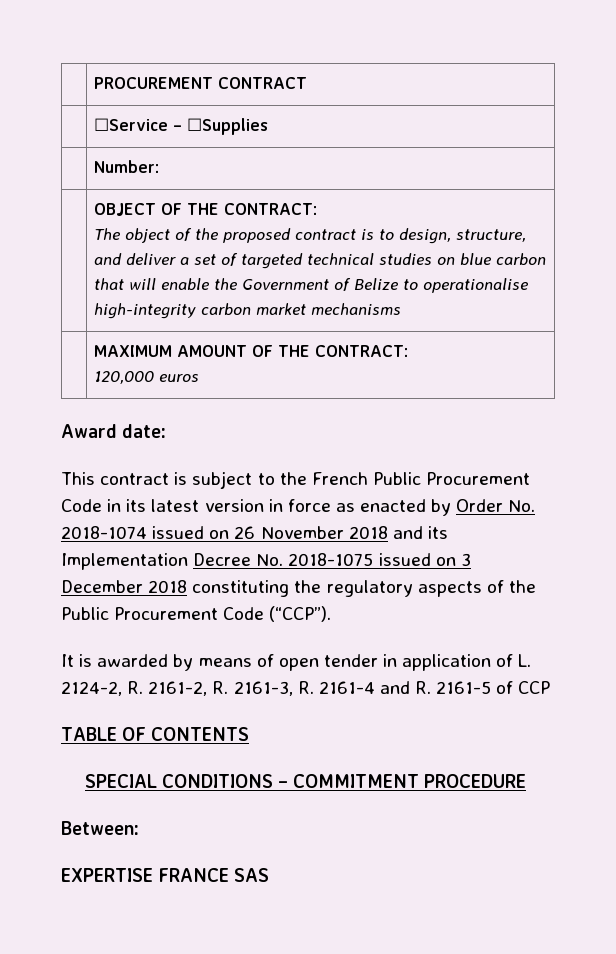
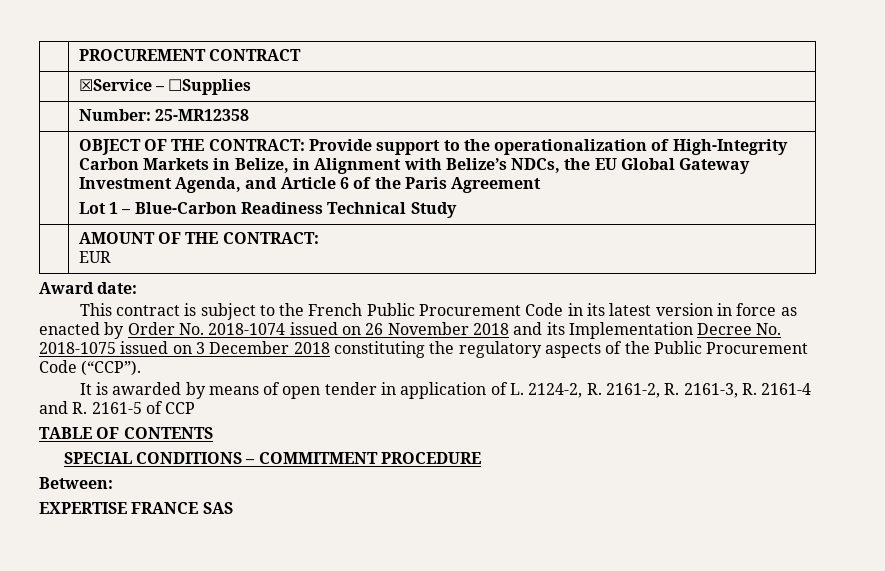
- | ☐Service – ☐Supplies
+ | ☒Service – ☐Supplies
- | Number:
+ | Number: 25-MR12358
- | OBJECT OF THE CONTRACT:
- The object of the proposed contract is to design, structure, and deliver a set of targeted technical studies on blue carbon that will enable the Government of Belize to operationalise high-integrity carbon market mechanisms
- | MAXIMUM AMOUNT OF THE CONTRACT:
- 120,000 euros
+ | OBJECT OF THE CONTRACT: Provide support to the operationalization of High-Integrity Carbon Markets in Belize, in Alignment with Belize’s NDCs, the EU Global Gateway Investment Agenda, and Article 6 of the Paris Agreement
+ Lot 1 – Blue-Carbon Readiness Technical Study
+ | AMOUNT OF THE CONTRACT:
+ EUR

